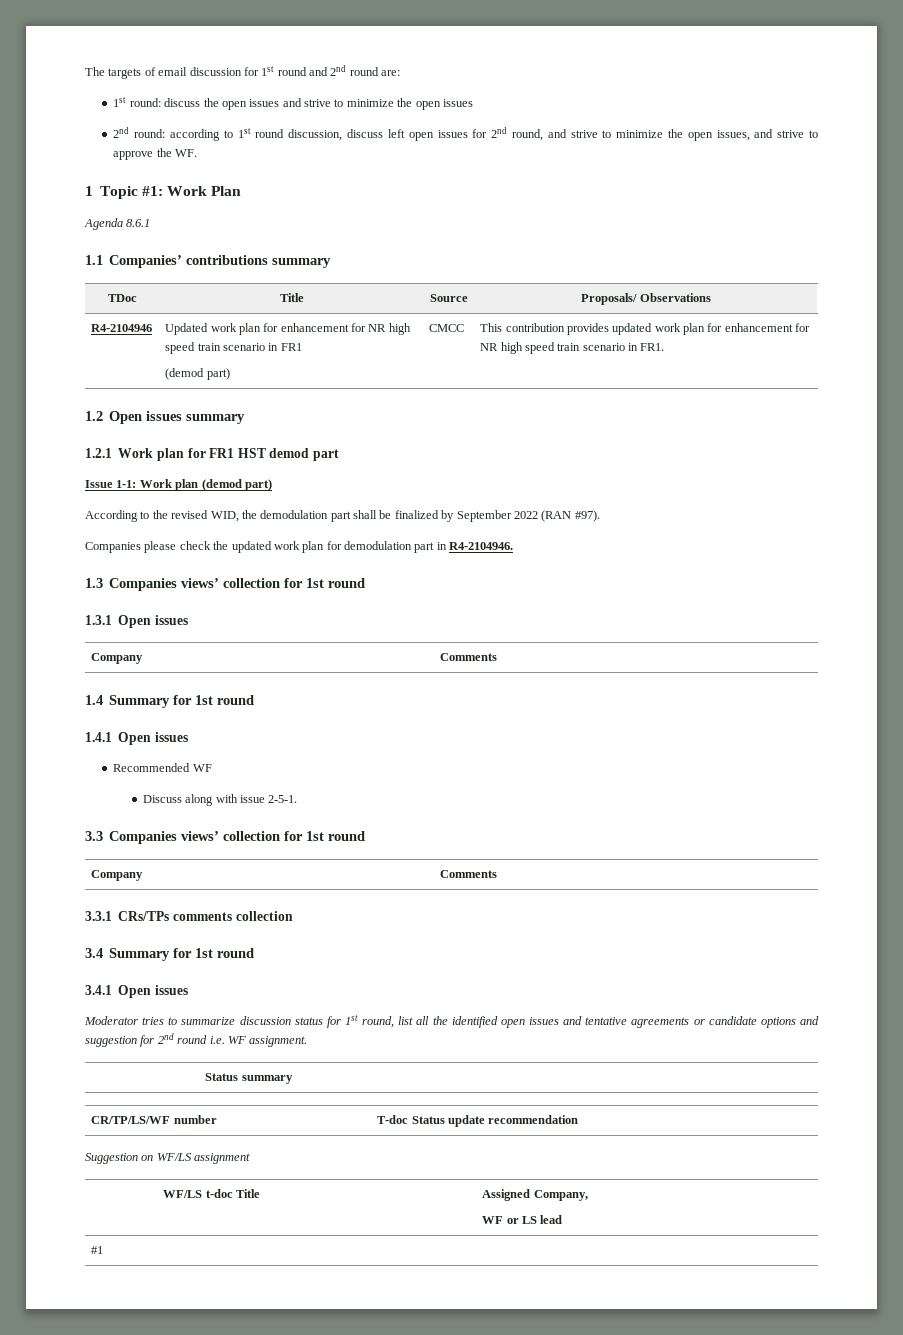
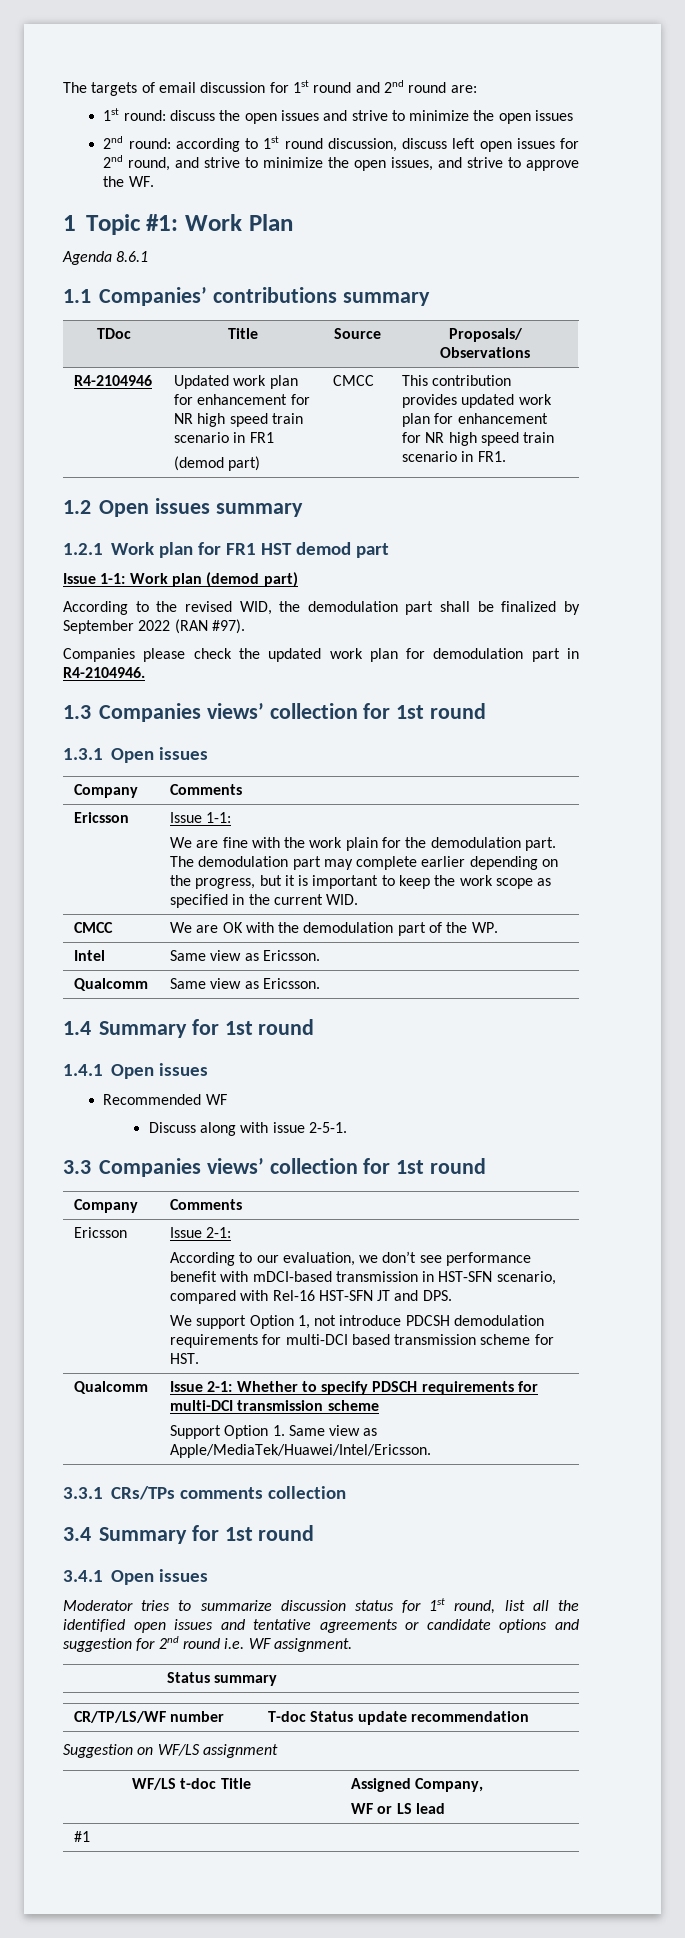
+ Ericsson | Issue 1-1:
+ We are fine with the work plain for the demodulation part. The demodulation part may complete earlier depending on the progress, but it is important to keep the work scope as specified in the current WID.
+ CMCC | We are OK with the demodulation part of the WP.
+ Intel | Same view as Ericsson.
+ Qualcomm | Same view as Ericsson.
+ Ericsson | Issue 2-1:
+ According to our evaluation, we don’t see performance benefit with mDCI-based transmission in HST-SFN scenario, compared with Rel-16 HST-SFN JT and DPS.
+ We support Option 1, not introduce PDCSH demodulation requirements for multi-DCI based transmission scheme for HST.
+ Qualcomm | Issue 2-1: Whether to specify PDSCH requirements for multi-DCI transmission scheme
+ Support Option 1. Same view as Apple/MediaTek/Huawei/Intel/Ericsson.

